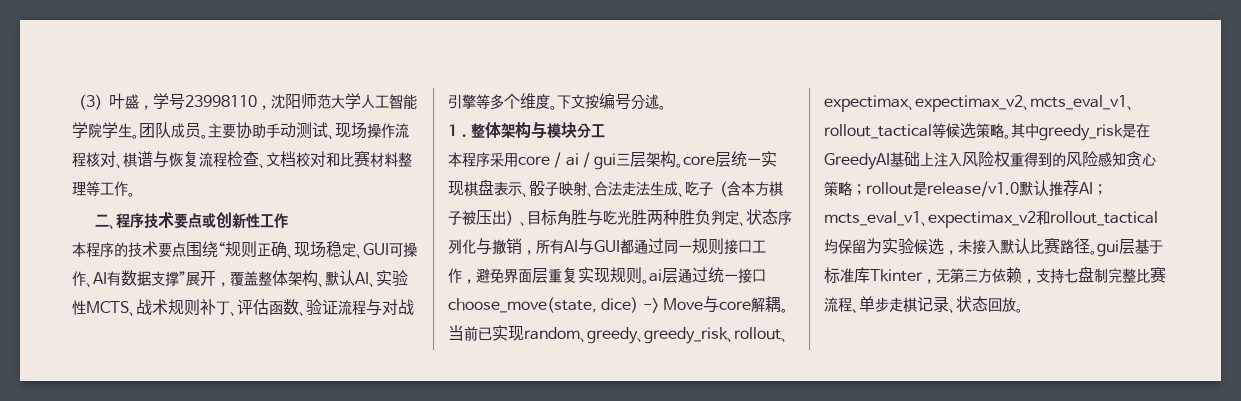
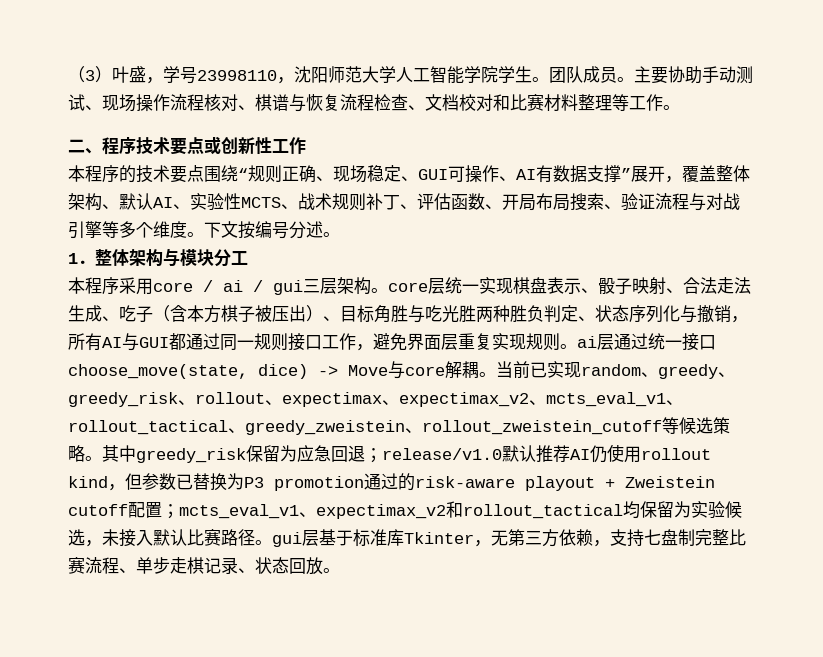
- 本程序的技术要点围绕“规则正确、现场稳定、GUI可操作、AI有数据支撑”展开，覆盖整体架构、默认AI、实验性MCTS、战术规则补丁、评估函数、验证流程与对战引擎等多个维度。
+ 本程序的技术要点围绕“规则正确、现场稳定、GUI可操作、AI有数据支撑”展开，覆盖整体架构、默认AI、实验性MCTS、战术规则补丁、评估函数、开局布局搜索、验证流程与对战引擎等多个维度。
- 当前已实现random、greedy、greedy_risk、rollout、expectimax、expectimax_v2、mcts_eval_v1、rollout_tactical等候选策略。
+ 当前已实现random、greedy、greedy_risk、rollout、expectimax、expectimax_v2、mcts_eval_v1、rollout_tactical、greedy_zweistein、rollout_zweistein_cutoff等候选策略。
- 其中greedy_risk是在GreedyAI基础上注入风险权重得到的风险感知贪心策略；rollout是release/v1.0默认推荐AI；mcts_eval_v1、expectimax_v2和rollout_tactical均保留为实验候选，未接入默认比赛路径。gui层基于标准库Tkinter，无第三方依赖，支持七盘制完整比赛流程、单步走棋记录、状态回放。
+ 其中greedy_risk保留为应急回退；release/v1.0默认推荐AI仍使用rollout kind，但参数已替换为P3 promotion通过的risk-aware playout + Zweistein cutoff配置；mcts_eval_v1、expectimax_v2和rollout_tactical均保留为实验候选，未接入默认比赛路径。gui层基于标准库Tkinter，无第三方依赖，支持七盘制完整比赛流程、单步走棋记录、状态回放。

